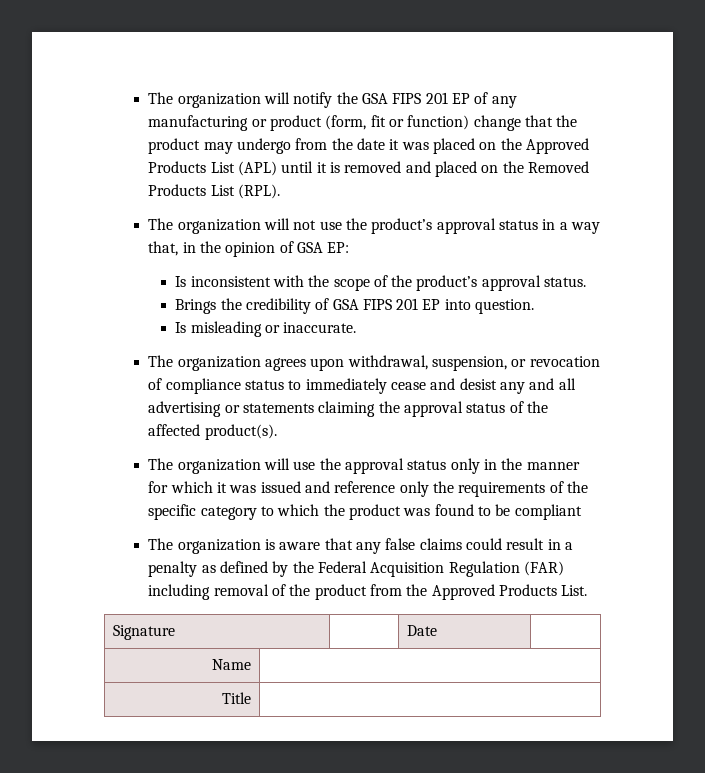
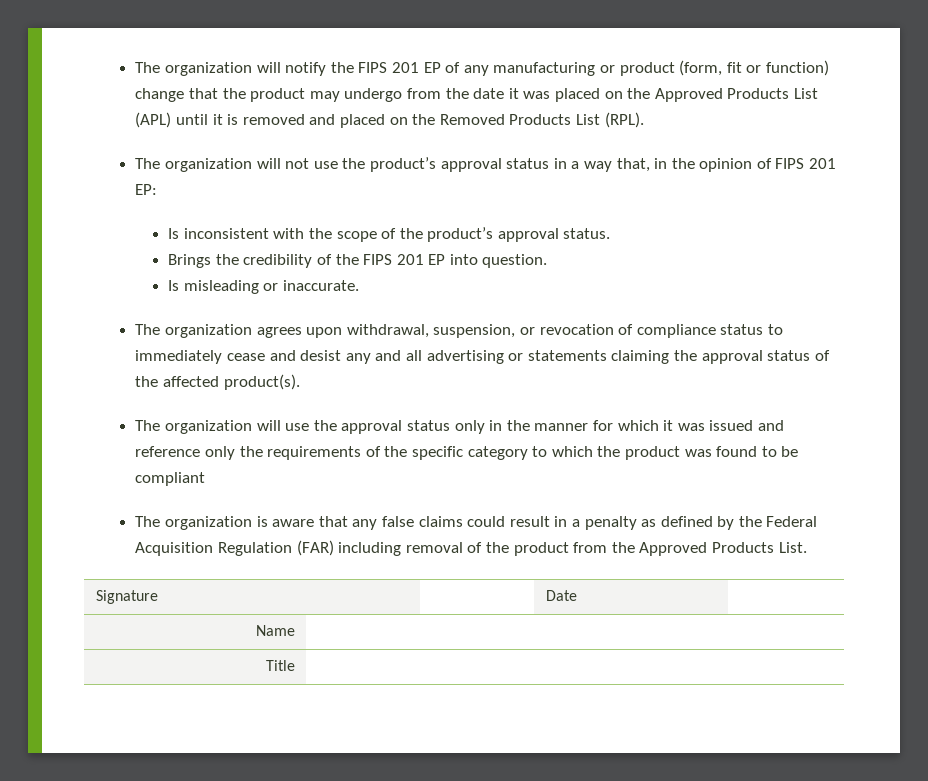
- The organization will notify the GSA FIPS 201 EP of any manufacturing or product (form, fit or function) change that the product may undergo from the date it was placed on the Approved Products List (APL) until it is removed and placed on the Removed Products List (RPL).
+ The organization will notify the FIPS 201 EP of any manufacturing or product (form, fit or function) change that the product may undergo from the date it was placed on the Approved Products List (APL) until it is removed and placed on the Removed Products List (RPL).
- The organization will not use the product’s approval status in a way that, in the opinion of GSA EP:
+ The organization will not use the product’s approval status in a way that, in the opinion of FIPS 201 EP:
- Brings the credibility of GSA FIPS 201 EP into question.
+ Brings the credibility of the FIPS 201 EP into question.

